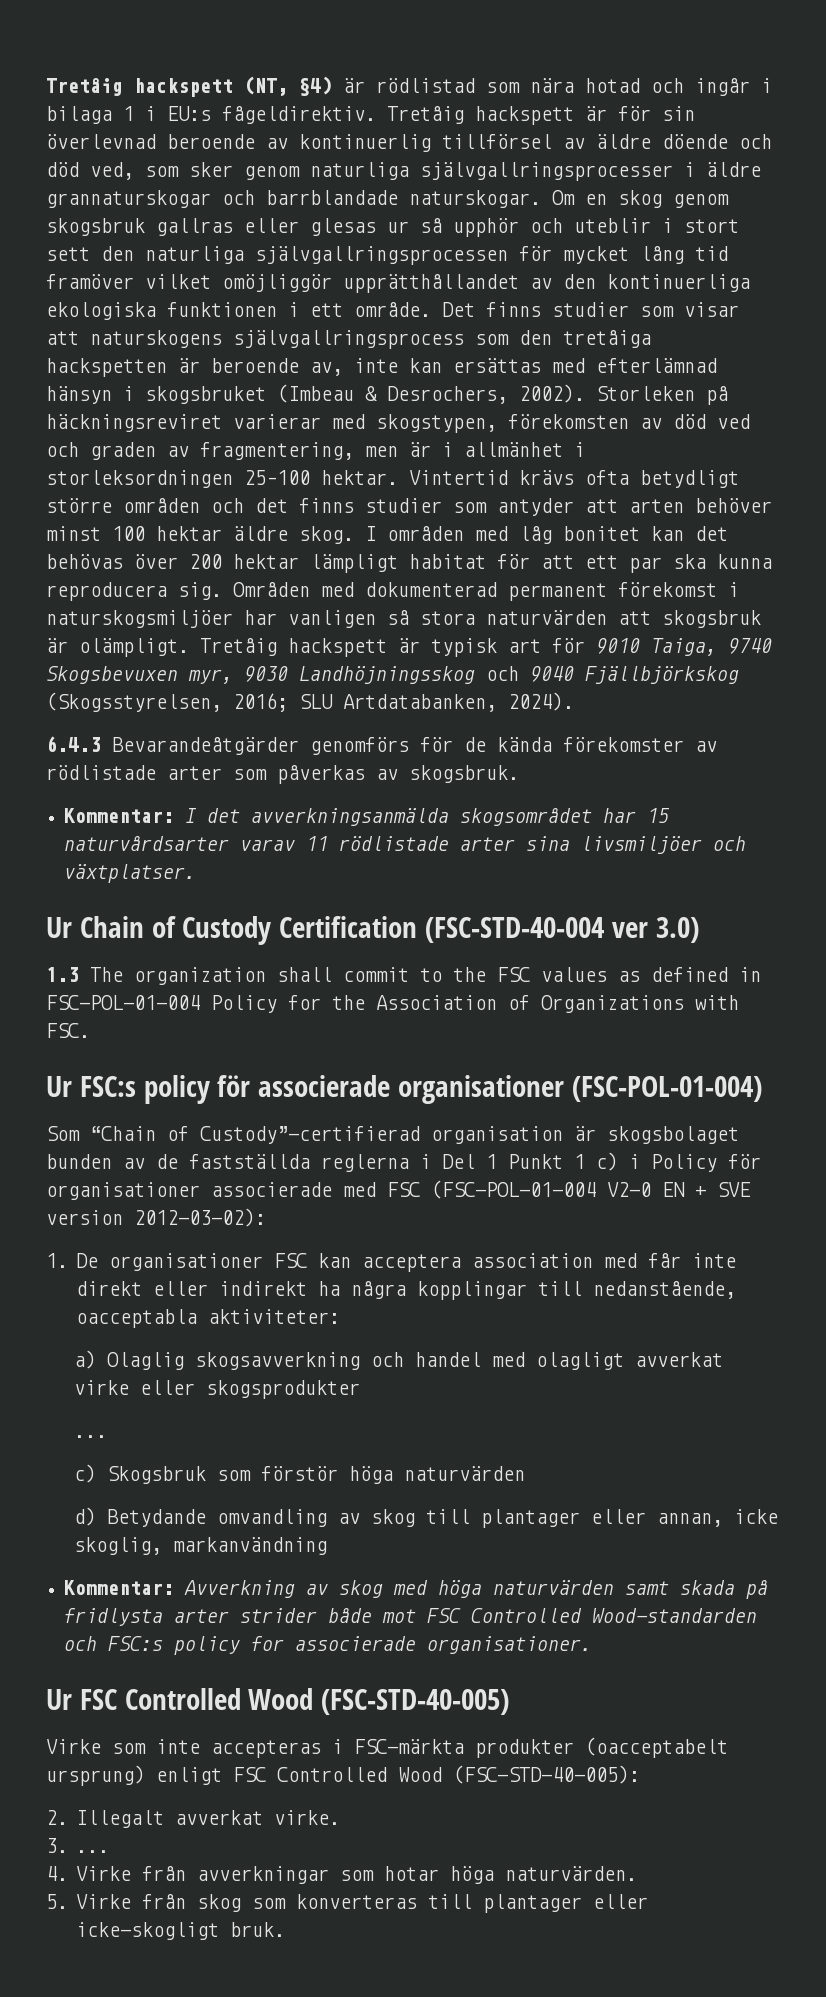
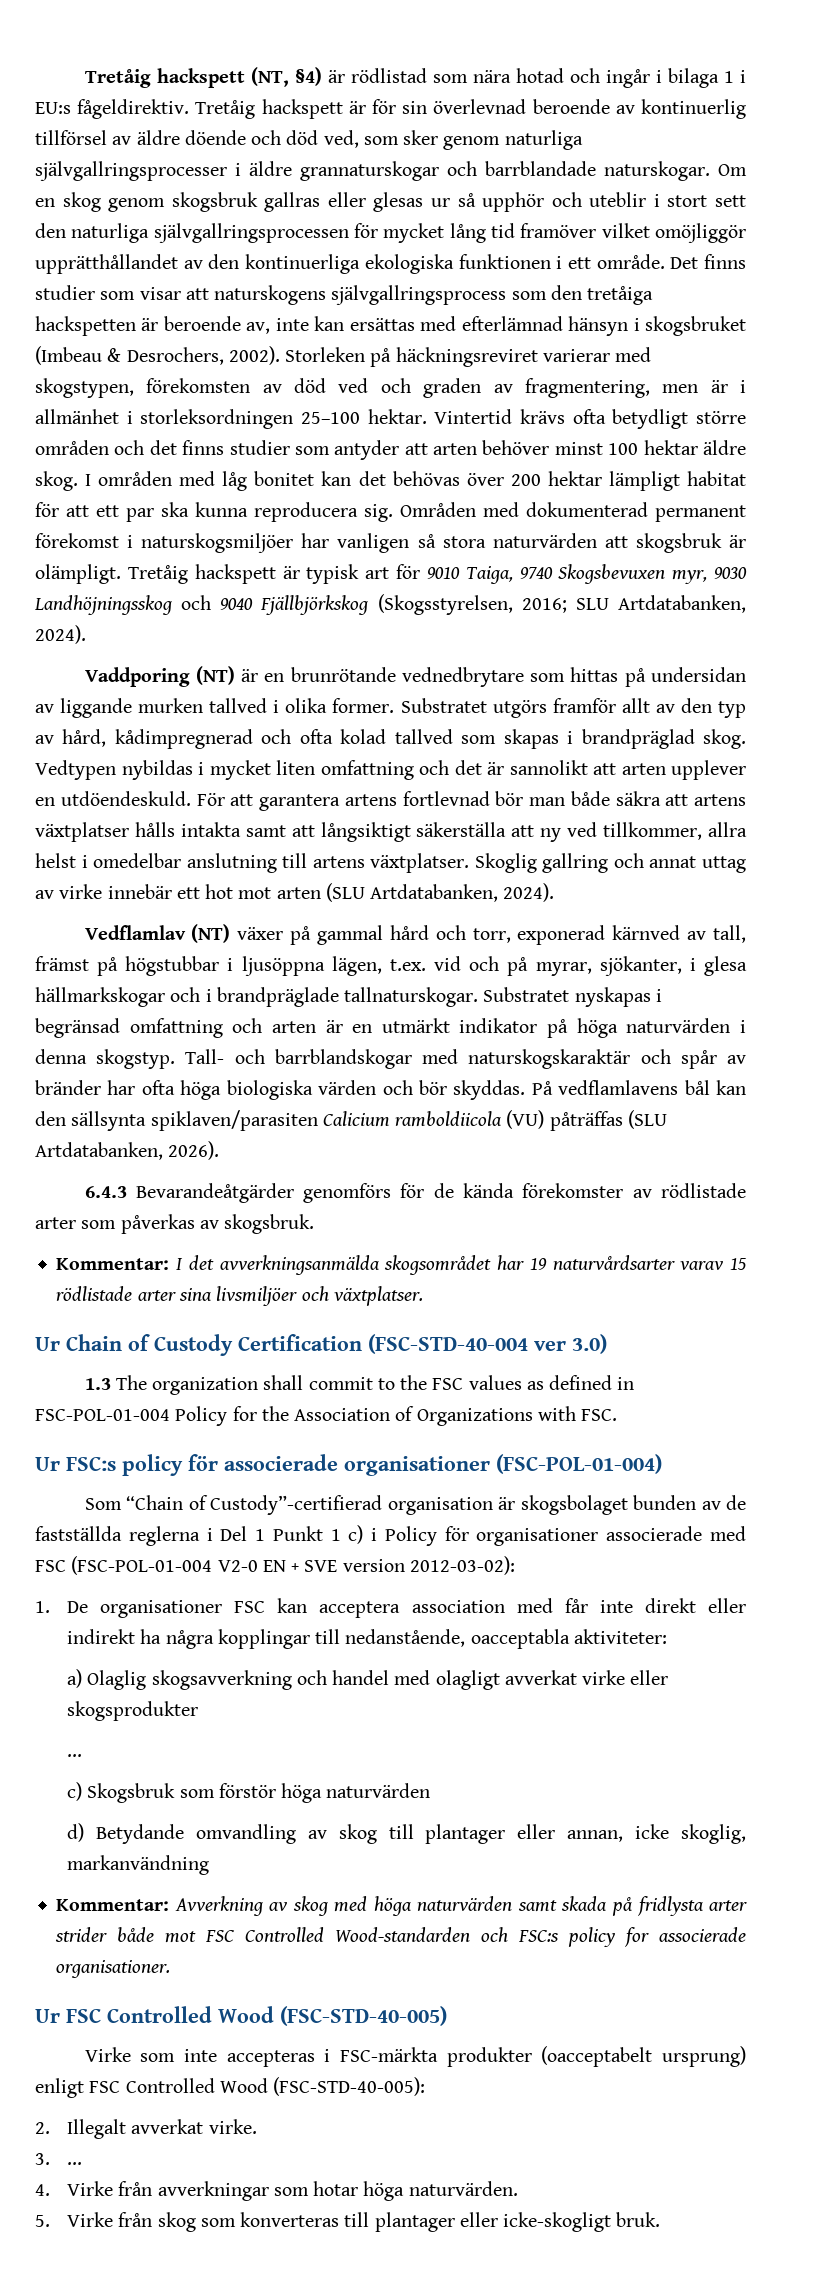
+ Vaddporing (NT) är en brunrötande vednedbrytare som hittas på undersidan av liggande murken tallved i olika former. Substratet utgörs framför allt av den typ av hård, kådimpregnerad och ofta kolad tallved som skapas i brandpräglad skog. Vedtypen nybildas i mycket liten omfattning och det är sannolikt att arten upplever en utdöendeskuld. För att garantera artens fortlevnad bör man både säkra att artens växtplatser hålls intakta samt att långsiktigt säkerställa att ny ved tillkommer, allra helst i omedelbar anslutning till artens växtplatser. Skoglig gallring och annat uttag av virke innebär ett hot mot arten (SLU Artdatabanken, 2024).
+ Vedflamlav (NT) växer på gammal hård och torr, exponerad kärnved av tall, främst på högstubbar i ljusöppna lägen, t.ex. vid och på myrar, sjökanter, i glesa hällmarkskogar och i brandpräglade tallnaturskogar. Substratet nyskapas i begränsad omfattning och arten är en utmärkt indikator på höga naturvärden i denna skogstyp. Tall- och barrblandskogar med naturskogskaraktär och spår av bränder har ofta höga biologiska värden och bör skyddas. På vedflamlavens bål kan den sällsynta spiklaven/parasiten Calicium ramboldiicola (VU) påträffas (SLU Artdatabanken, 2026).
- Kommentar: I det avverkningsanmälda skogsområdet har 15 naturvårdsarter varav 11 rödlistade arter sina livsmiljöer och växtplatser.
+ Kommentar: I det avverkningsanmälda skogsområdet har 19 naturvårdsarter varav 15 rödlistade arter sina livsmiljöer och växtplatser.

